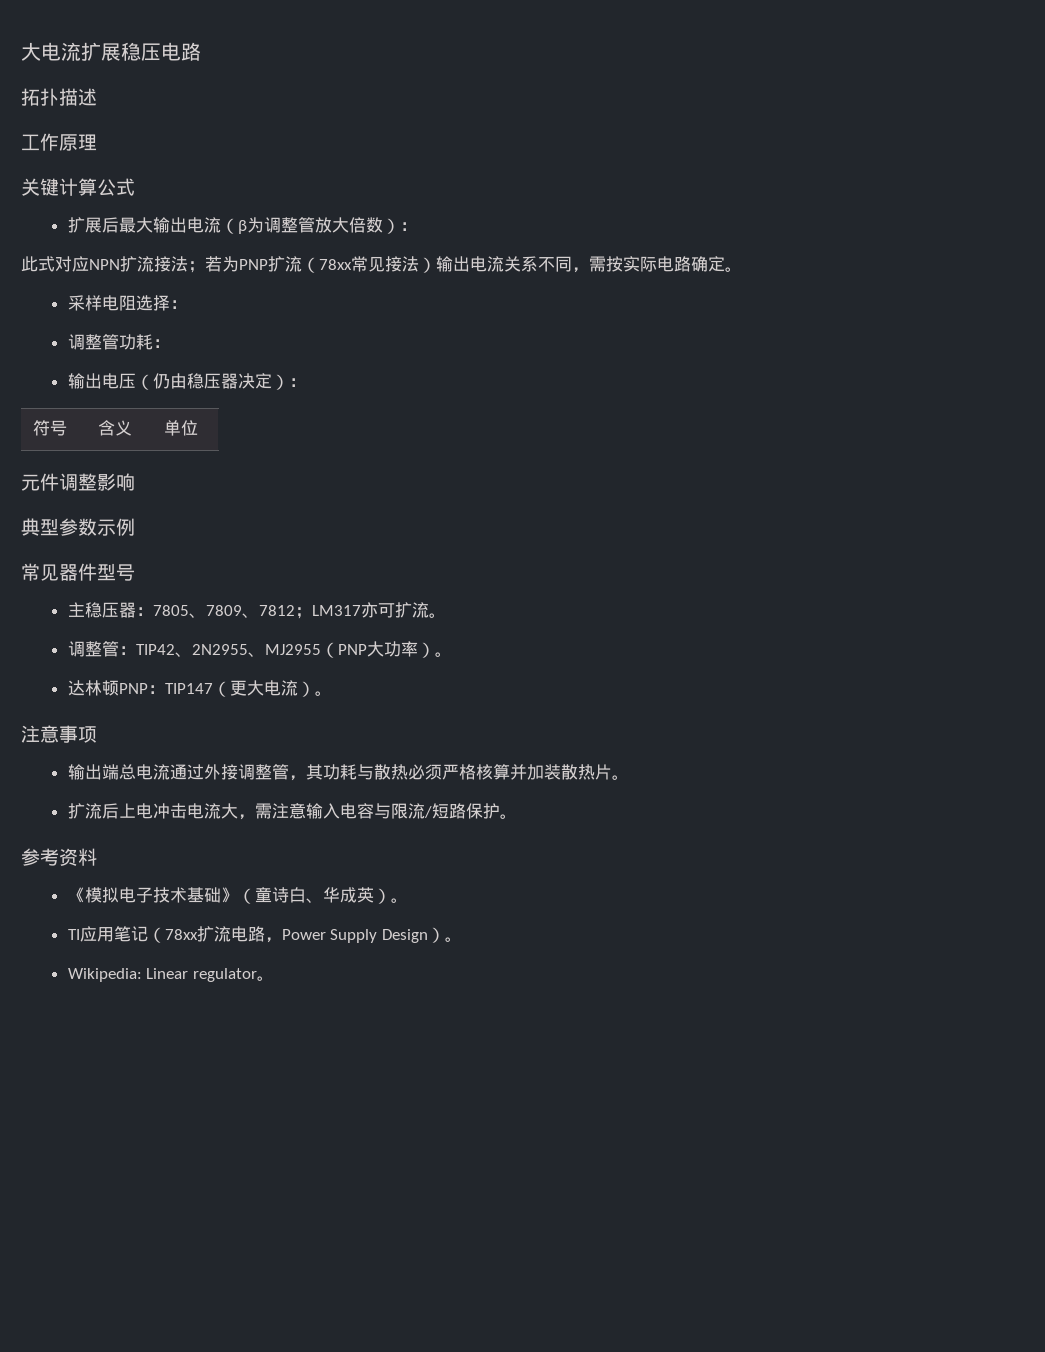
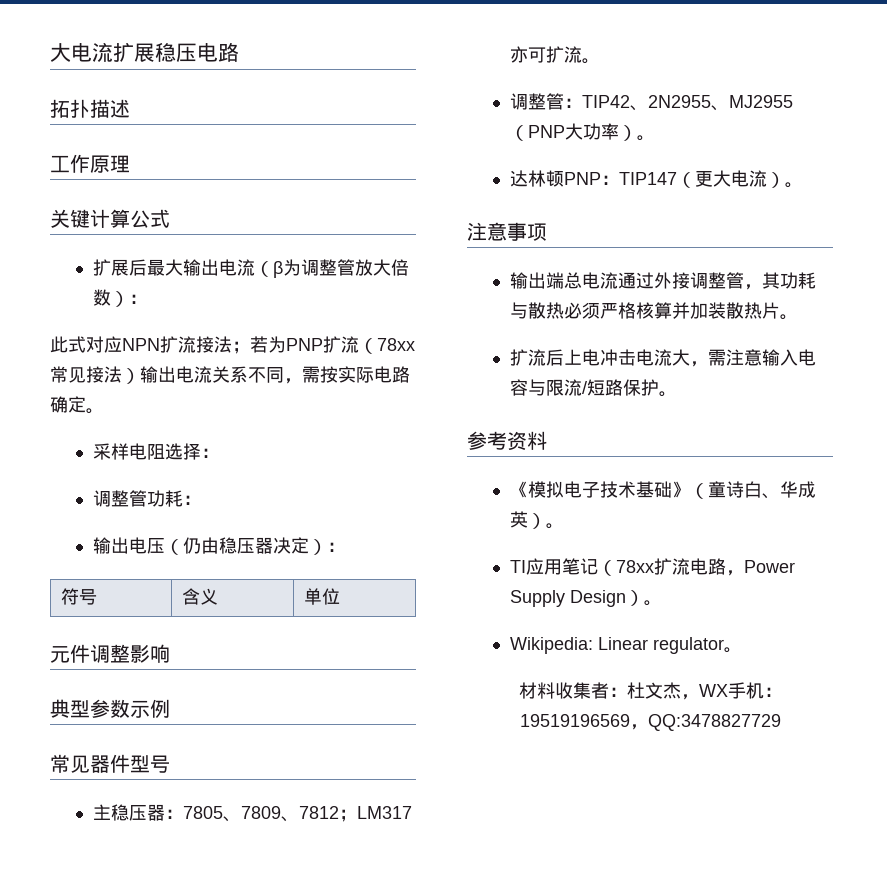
+ 材料收集者：杜文杰，WX手机：19519196569，QQ:3478827729

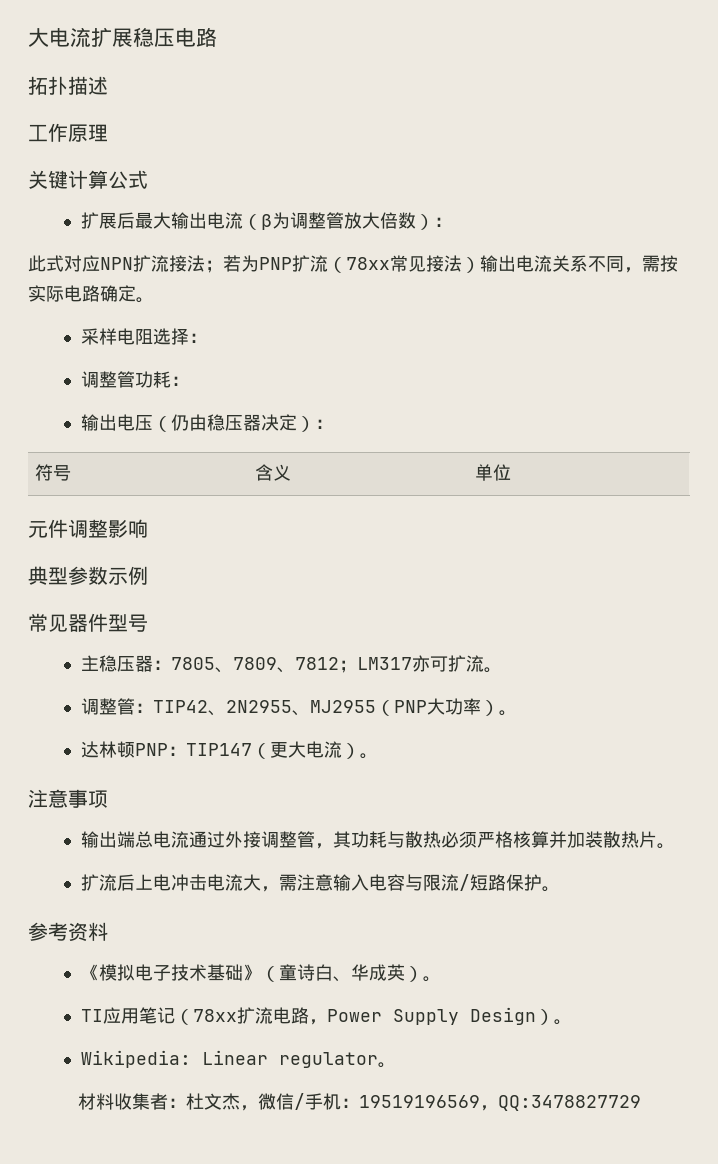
- 材料收集者：杜文杰，WX手机：19519196569，QQ:3478827729
+ 材料收集者：杜文杰，微信/手机：19519196569，QQ:3478827729

